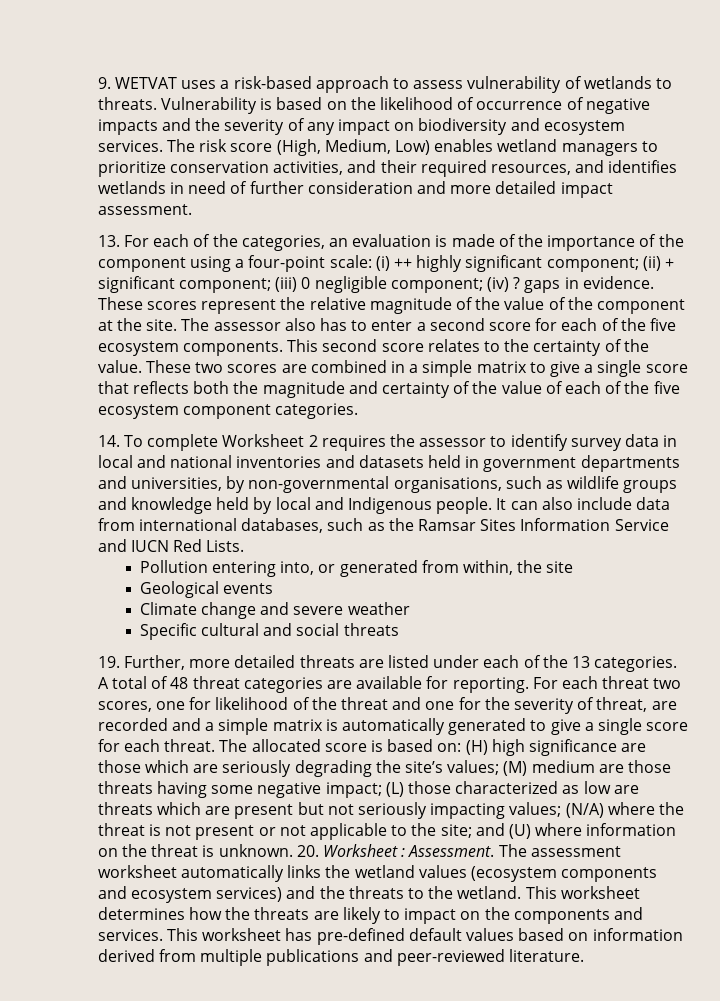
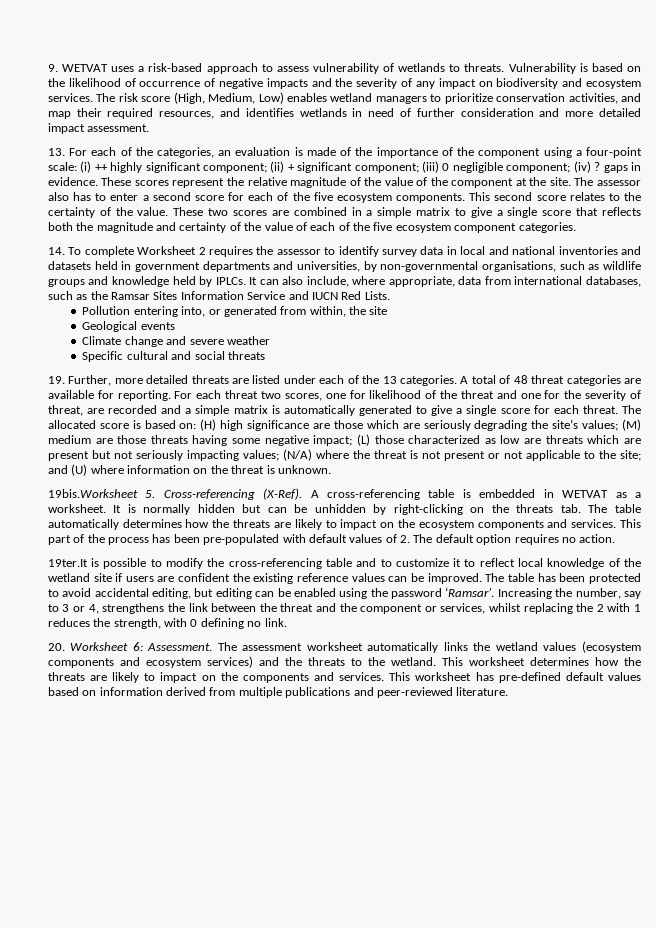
- The risk score (High, Medium, Low) enables wetland managers to prioritize conservation activities, and their required resources, and identifies wetlands in need of further consideration and more detailed impact assessment.
+ The risk score (High, Medium, Low) enables wetland managers to prioritize conservation activities, and map their required resources, and identifies wetlands in need of further consideration and more detailed impact assessment.
- 14. To complete Worksheet 2 requires the assessor to identify survey data in local and national inventories and datasets held in government departments and universities, by non-governmental organisations, such as wildlife groups and knowledge held by local and Indigenous people. It can also include data from international databases, such as the Ramsar Sites Information Service and IUCN Red Lists.
+ 14. To complete Worksheet 2 requires the assessor to identify survey data in local and national inventories and datasets held in government departments and universities, by non-governmental organisations, such as wildlife groups and knowledge held by IPLCs. It can also include, where appropriate, data from international databases, such as the Ramsar Sites Information Service and IUCN Red Lists.
- and (U) where information on the threat is unknown. 20. Worksheet :
+ and (U) where information on the threat is unknown.
+ 19bis.Worksheet 5. Cross-referencing (X-Ref). A cross-referencing table is embedded in WETVAT as a worksheet. It is normally hidden but can be unhidden by right-clicking on the threats tab. The table automatically determines how the threats are likely to impact on the ecosystem components and services. This part of the process has been pre-populated with default values of 2. The default option requires no action.
+ 19ter.It is possible to modify the cross-referencing table and to customize it to reflect local knowledge of the wetland site if users are confident the existing reference values can be improved. The table has been protected to avoid accidental editing, but editing can be enabled using the password ‘Ramsar’. Increasing the number, say to 3 or 4, strengthens the link between the threat and the component or services, whilst replacing the 2 with 1 reduces the strength, with 0 defining no link.
+ 20. Worksheet 6:

